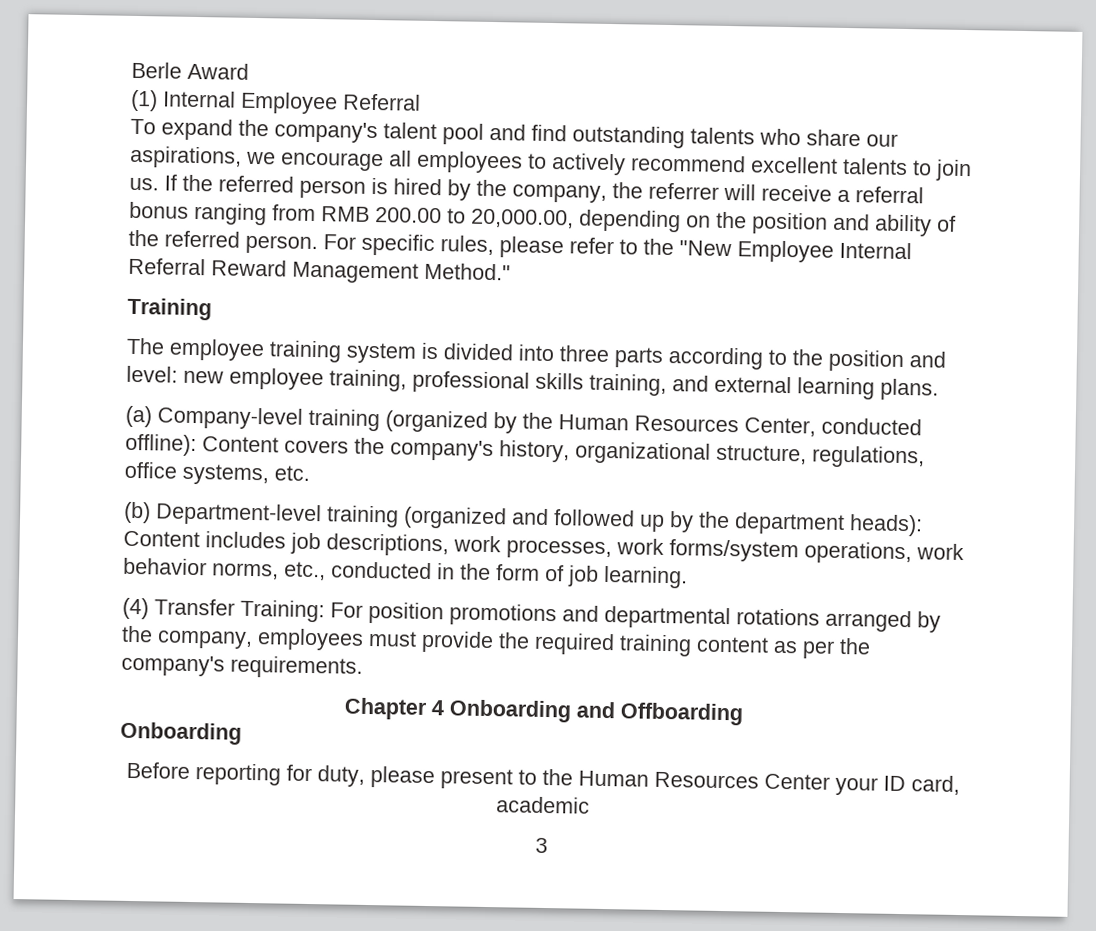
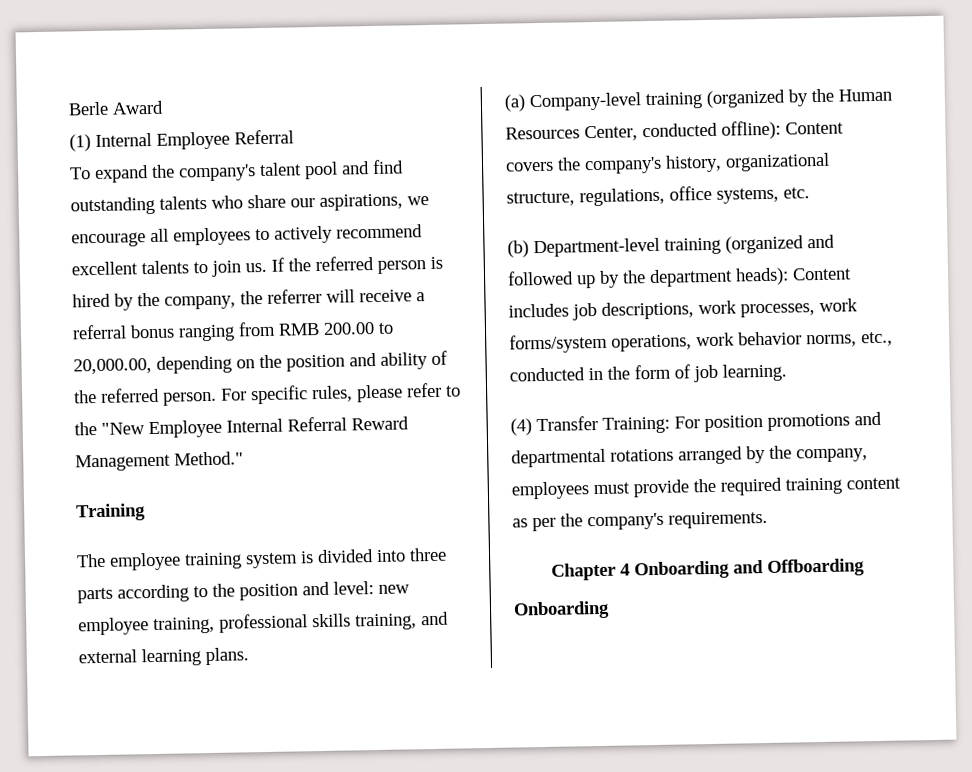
- Before reporting for duty, please present to the Human Resources Center your ID card, academic
- 3

